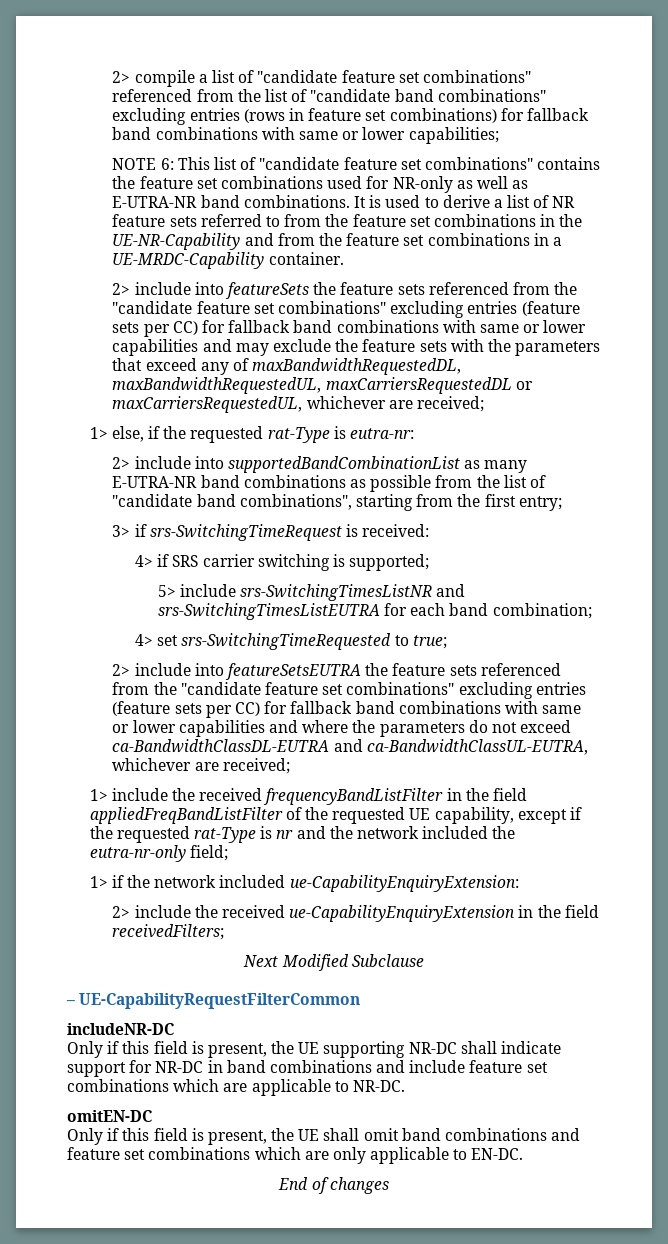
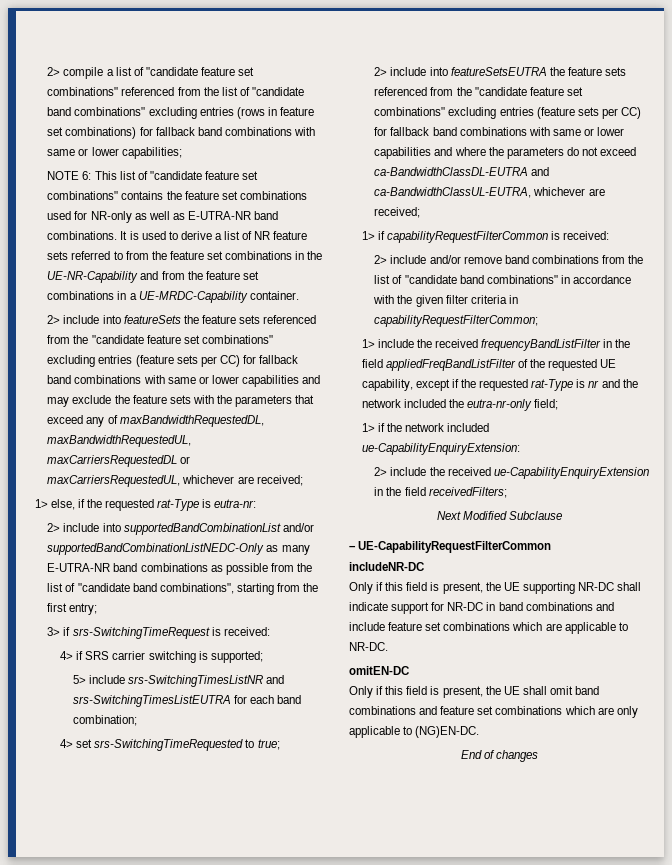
- 2> include into supportedBandCombinationList as many E-UTRA-NR band combinations as possible from the list of "candidate band combinations", starting from the first entry;
+ 2> include into supportedBandCombinationList and/or supportedBandCombinationListNEDC-Only as many E-UTRA-NR band combinations as possible from the list of "candidate band combinations", starting from the first entry;
+ 1> if capabilityRequestFilterCommon is received:
+ 2> include and/or remove band combinations from the list of "candidate band combinations" in accordance with the given filter criteria in capabilityRequestFilterCommon;
- Only if this field is present, the UE shall omit band combinations and feature set combinations which are only applicable to EN-DC.
+ Only if this field is present, the UE shall omit band combinations and feature set combinations which are only applicable to (NG)EN-DC.

